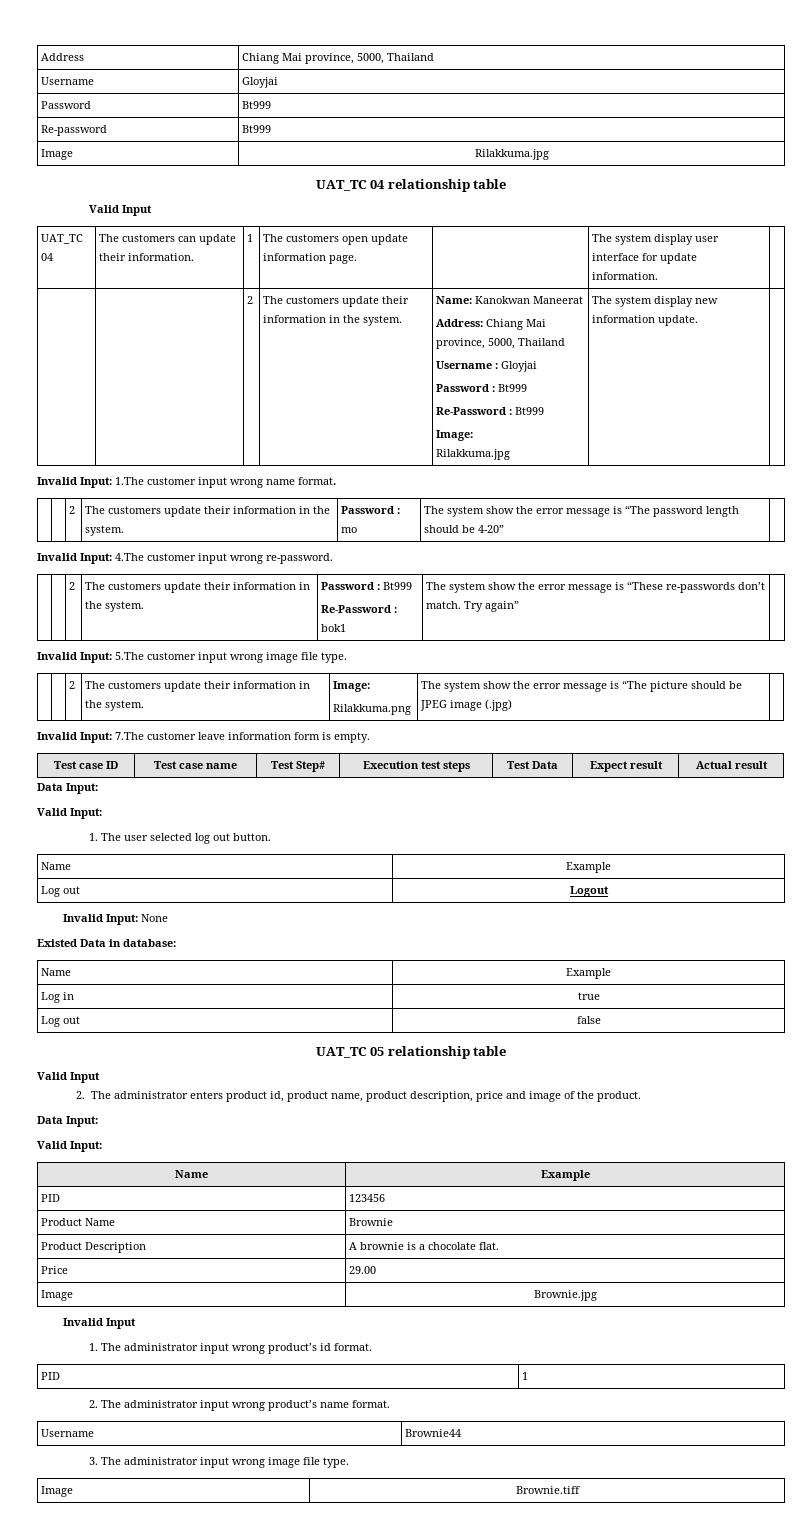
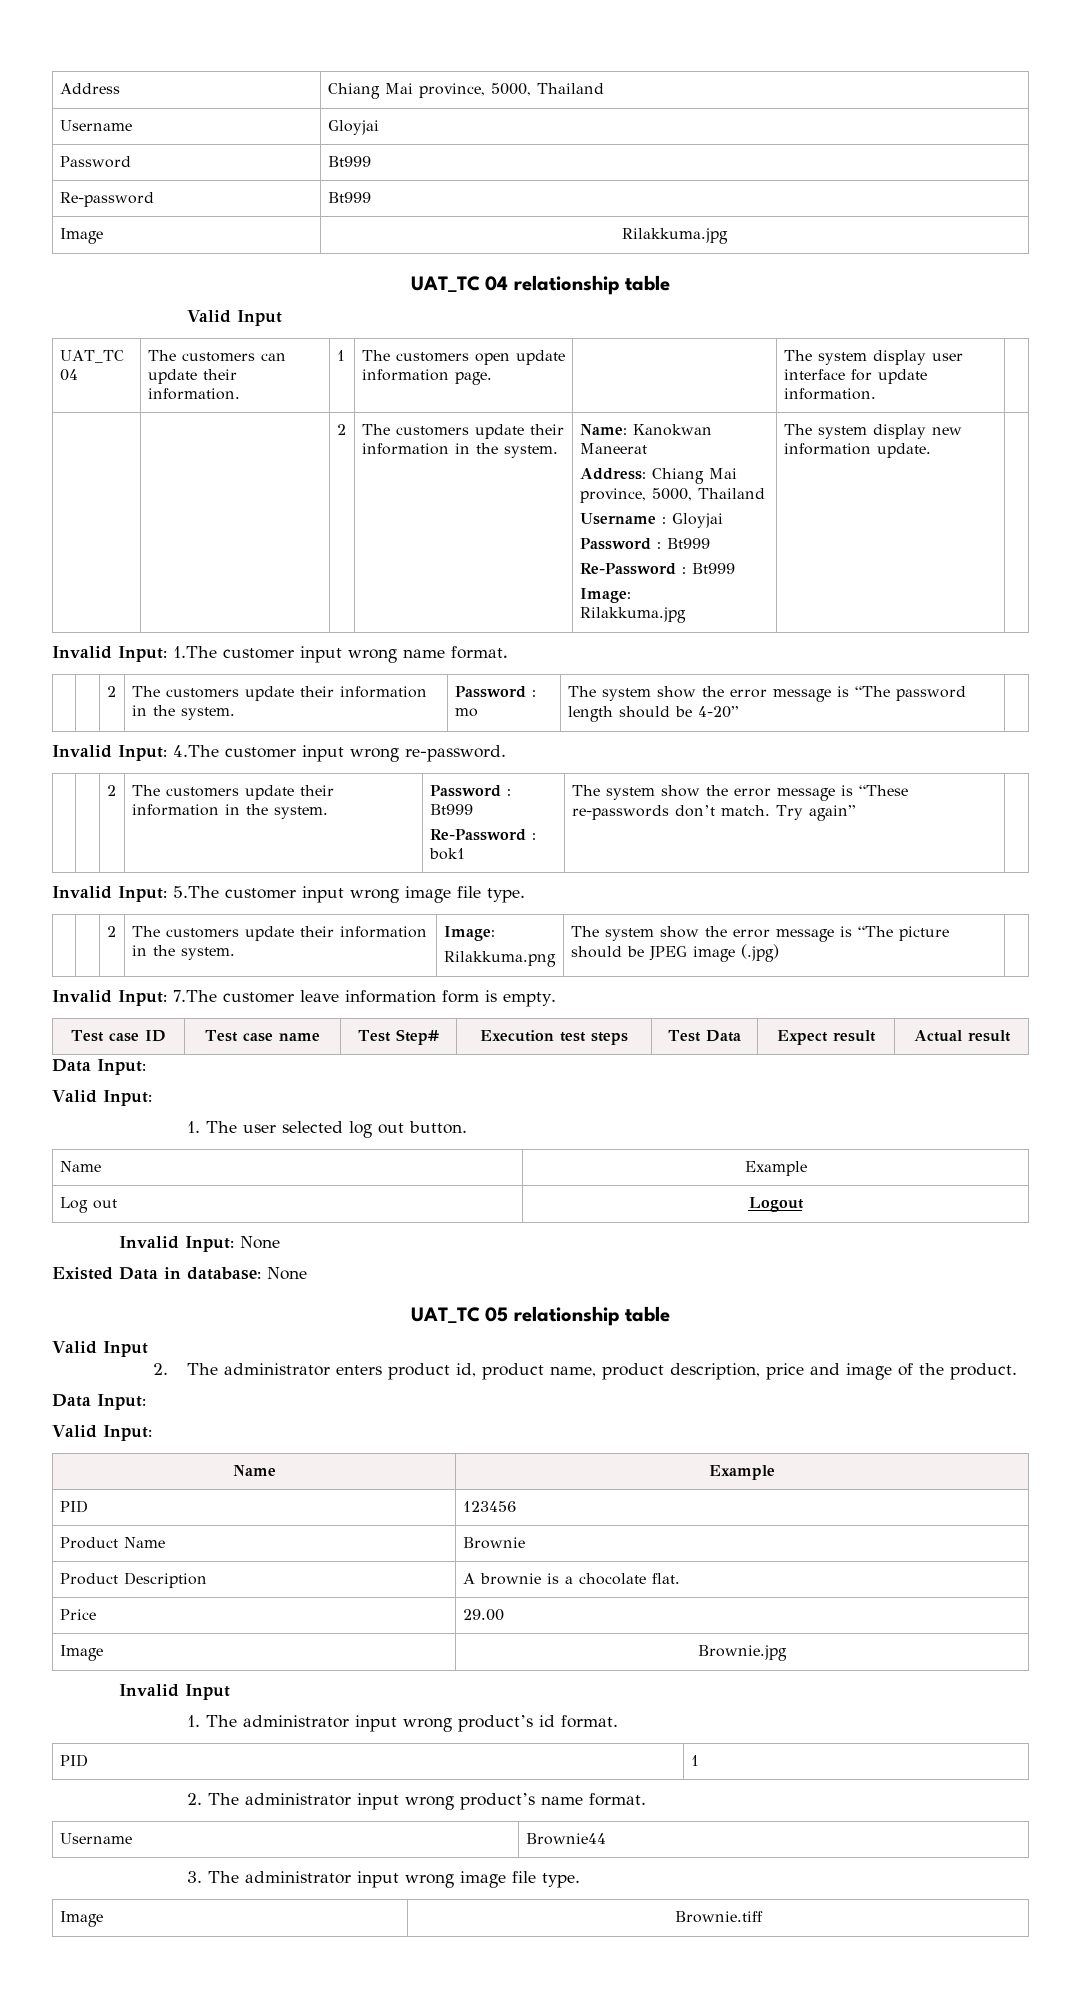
- Existed Data in database:
- Name | Example
- Log in | true
- Log out | false
+ Existed Data in database: None

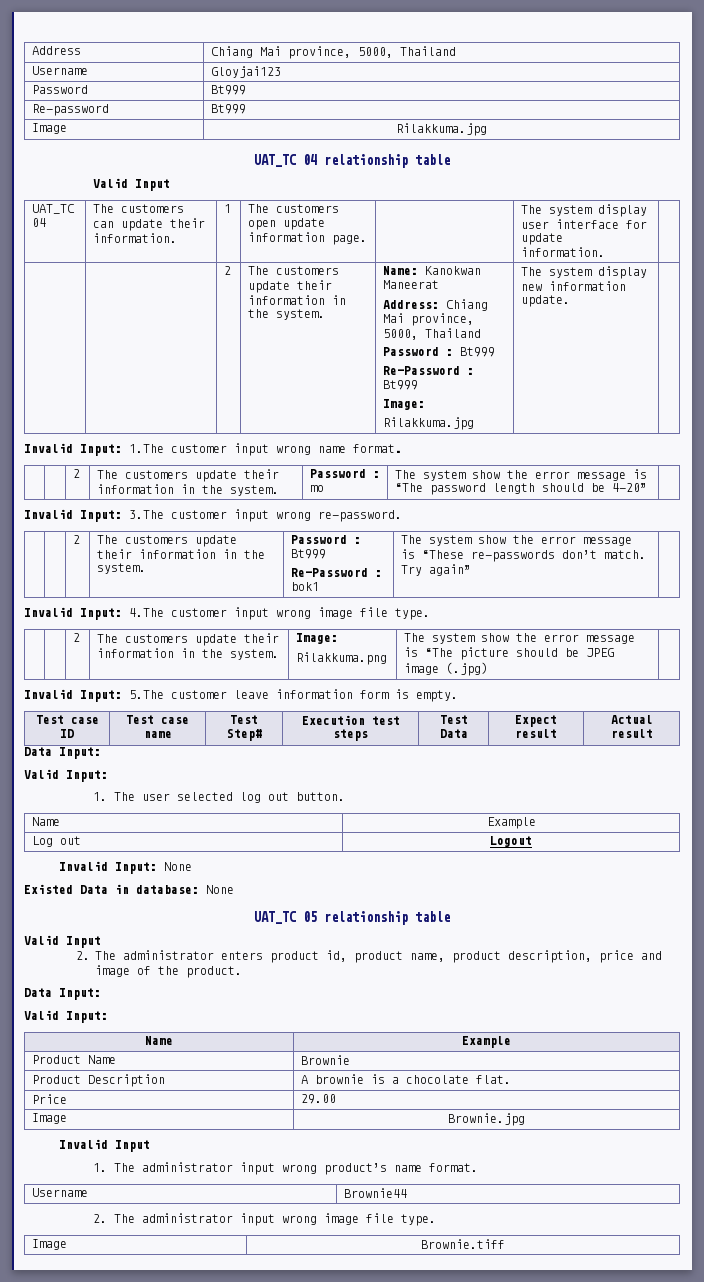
- Username | Gloyjai
+ Username | Gloyjai123
  | | 2 | The customers update their information in the system. | Name: Kanokwan Maneerat
  Address: Chiang Mai province, 5000, Thailand
- Username : Gloyjai
- Invalid Input: 4.The customer input wrong re-password.
+ Invalid Input: 3.The customer input wrong re-password.
- Invalid Input: 5.The customer input wrong image file type.
+ Invalid Input: 4.The customer input wrong image file type.
- Invalid Input: 7.The customer leave information form is empty.
+ Invalid Input: 5.The customer leave information form is empty.
- PID | 123456
- 1. The administrator input wrong product’s id format.
- PID | 1
- 2. The administrator input wrong product’s name format.
+ 1. The administrator input wrong product’s name format.
- 3. The administrator input wrong image file type.
+ 2. The administrator input wrong image file type.

